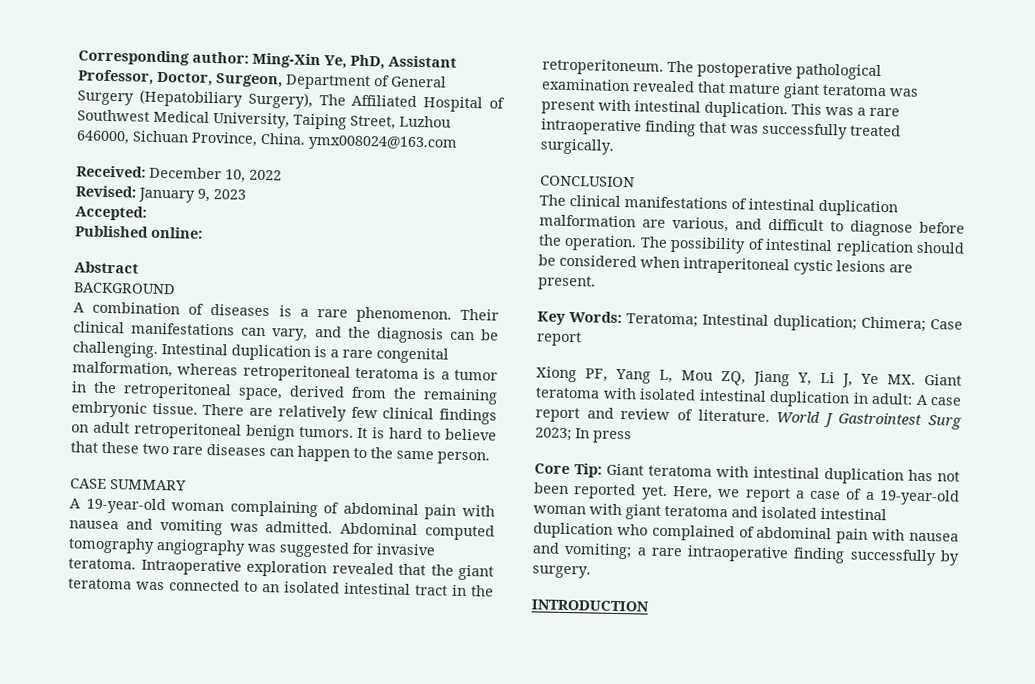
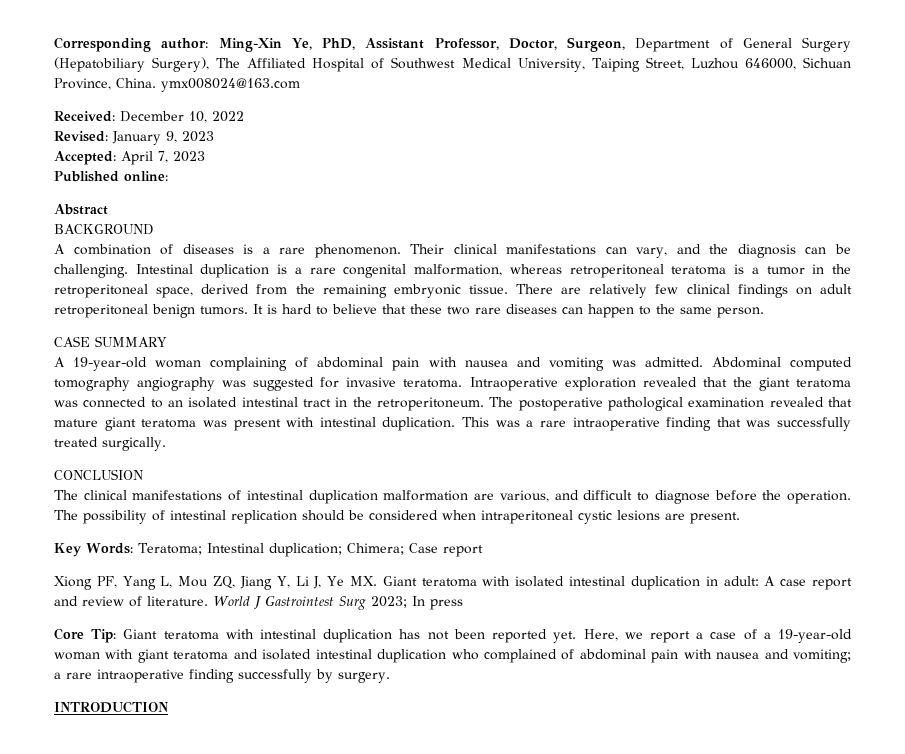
- Accepted:
+ Accepted: April 7, 2023

